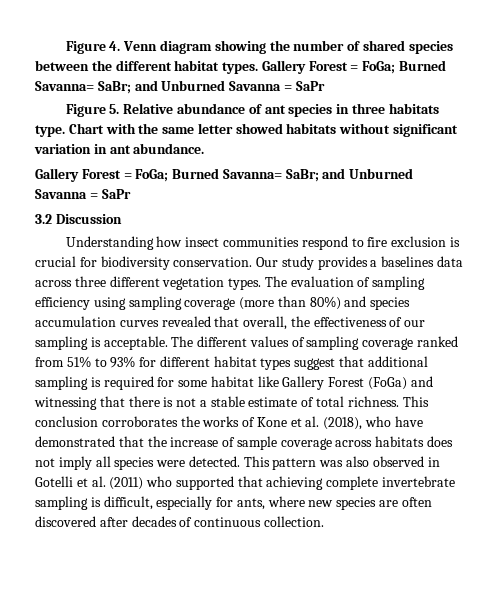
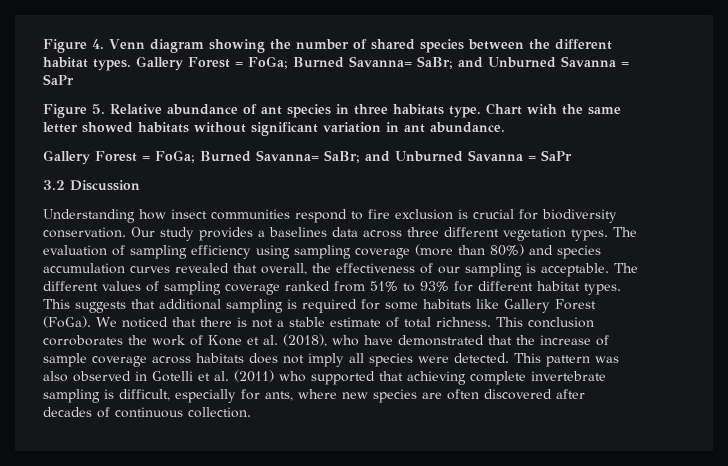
- The different values of sampling coverage ranked from 51% to 93% for different habitat types suggest that additional sampling is required for some habitat like Gallery Forest (FoGa) and witnessing that there is not a stable estimate of total richness.
+ The different values of sampling coverage ranked from 51% to 93% for different habitat types. This suggests that additional sampling is required for some habitats like Gallery Forest (FoGa). We noticed that there is not a stable estimate of total richness.
- This conclusion corroborates the works of Kone et al. (2018), who have demonstrated that the increase of sample coverage across habitats does not imply all species were detected.
+ This conclusion corroborates the work of Kone et al. (2018), who have demonstrated that the increase of sample coverage across habitats does not imply all species were detected.

